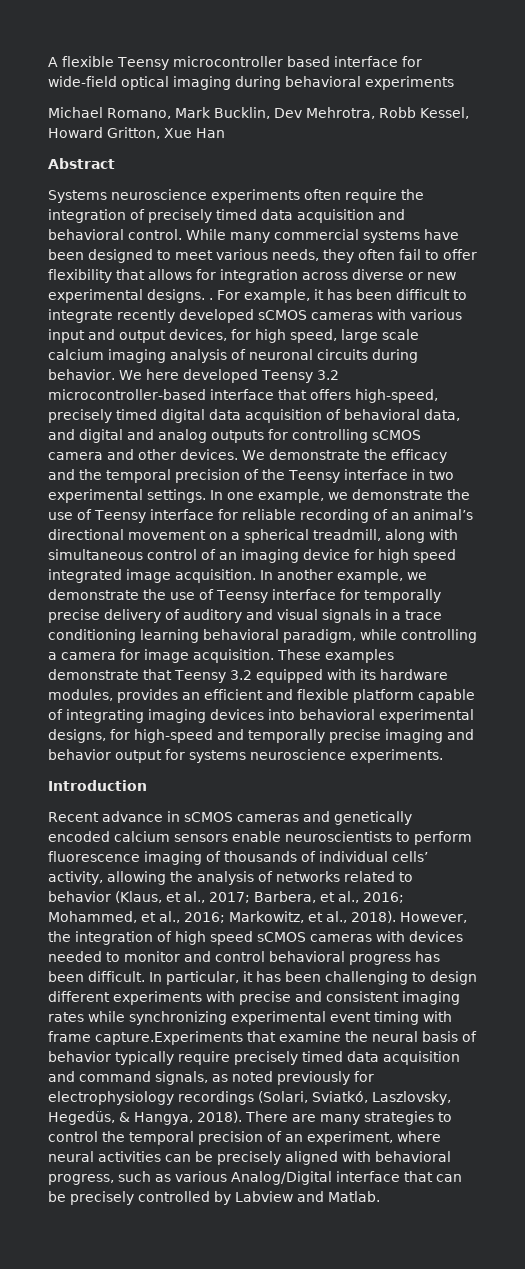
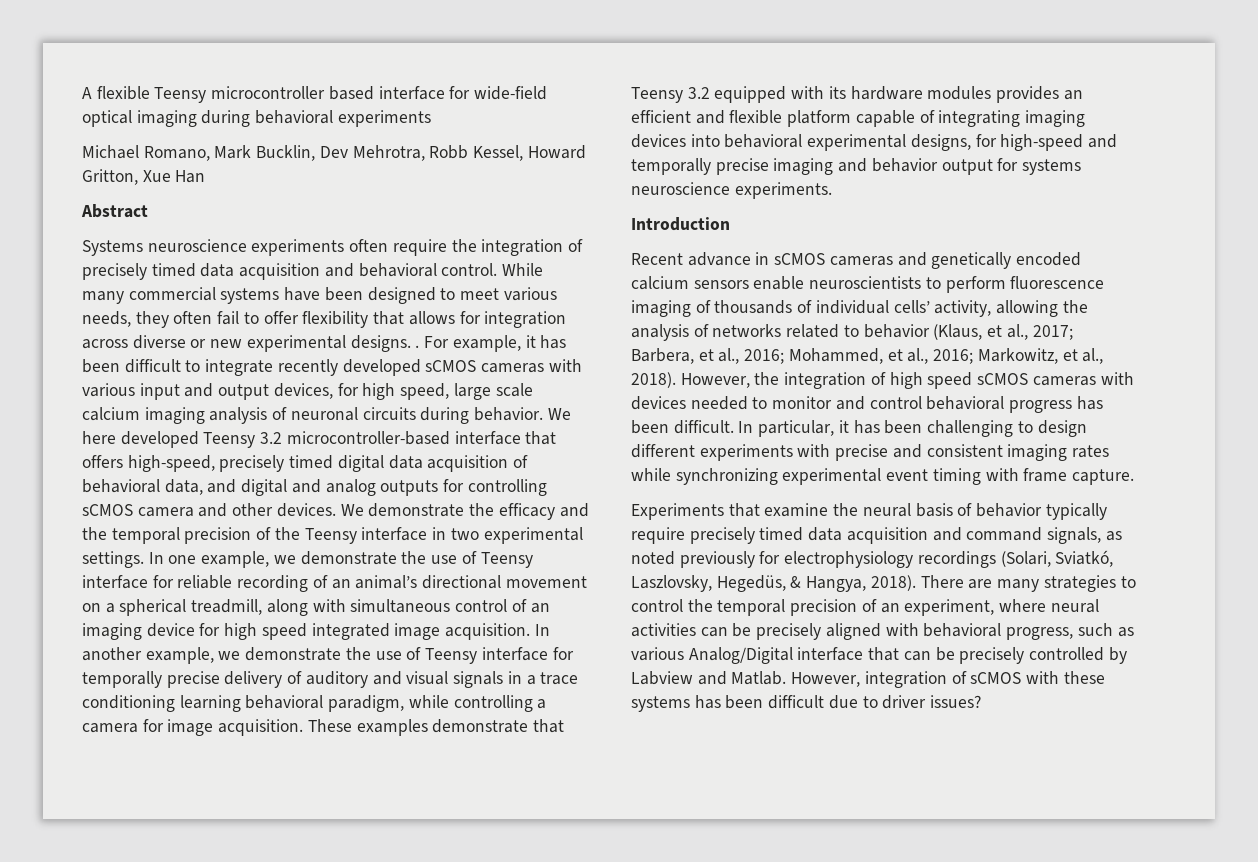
- These examples demonstrate that Teensy 3.2 equipped with its hardware modules, provides an efficient and flexible platform capable of integrating imaging devices into behavioral experimental designs, for high-speed and temporally precise imaging and behavior output for systems neuroscience experiments.
+ These examples demonstrate that Teensy 3.2 equipped with its hardware modules provides an efficient and flexible platform capable of integrating imaging devices into behavioral experimental designs, for high-speed and temporally precise imaging and behavior output for systems neuroscience experiments.
- In particular, it has been challenging to design different experiments with precise and consistent imaging rates while synchronizing experimental event timing with frame capture.Experiments that examine the neural basis of behavior typically require precisely timed data acquisition and command signals, as noted previously for electrophysiology recordings (Solari, Sviatkó, Laszlovsky, Hegedüs, & Hangya, 2018).
+ In particular, it has been challenging to design different experiments with precise and consistent imaging rates while synchronizing experimental event timing with frame capture.
+ Experiments that examine the neural basis of behavior typically require precisely timed data acquisition and command signals, as noted previously for electrophysiology recordings (Solari, Sviatkó, Laszlovsky, Hegedüs, & Hangya, 2018).
+ However, integration of sCMOS with these systems has been difficult due to driver issues?

